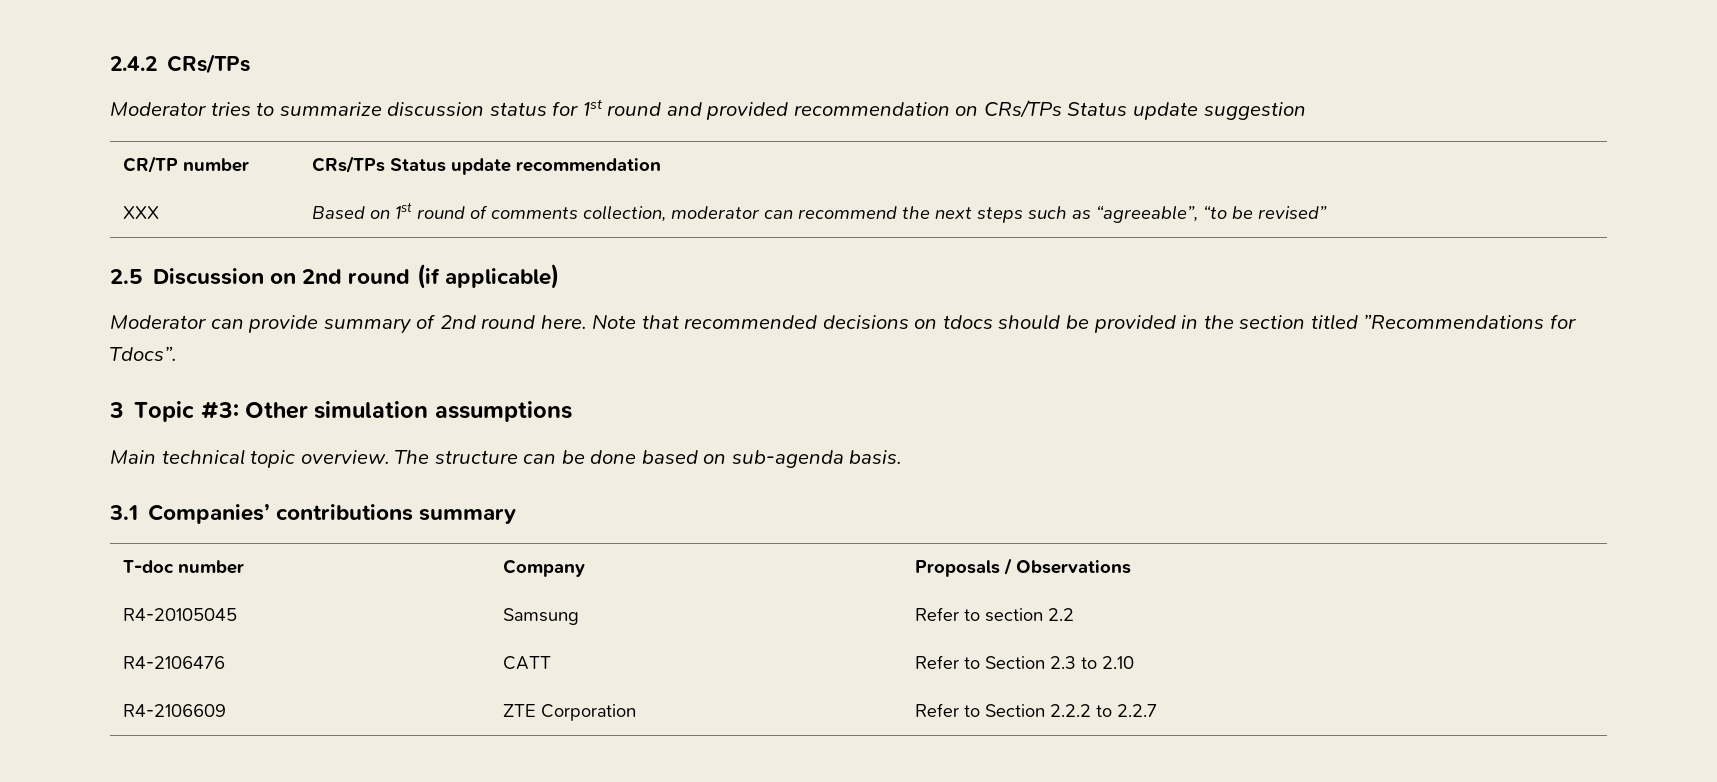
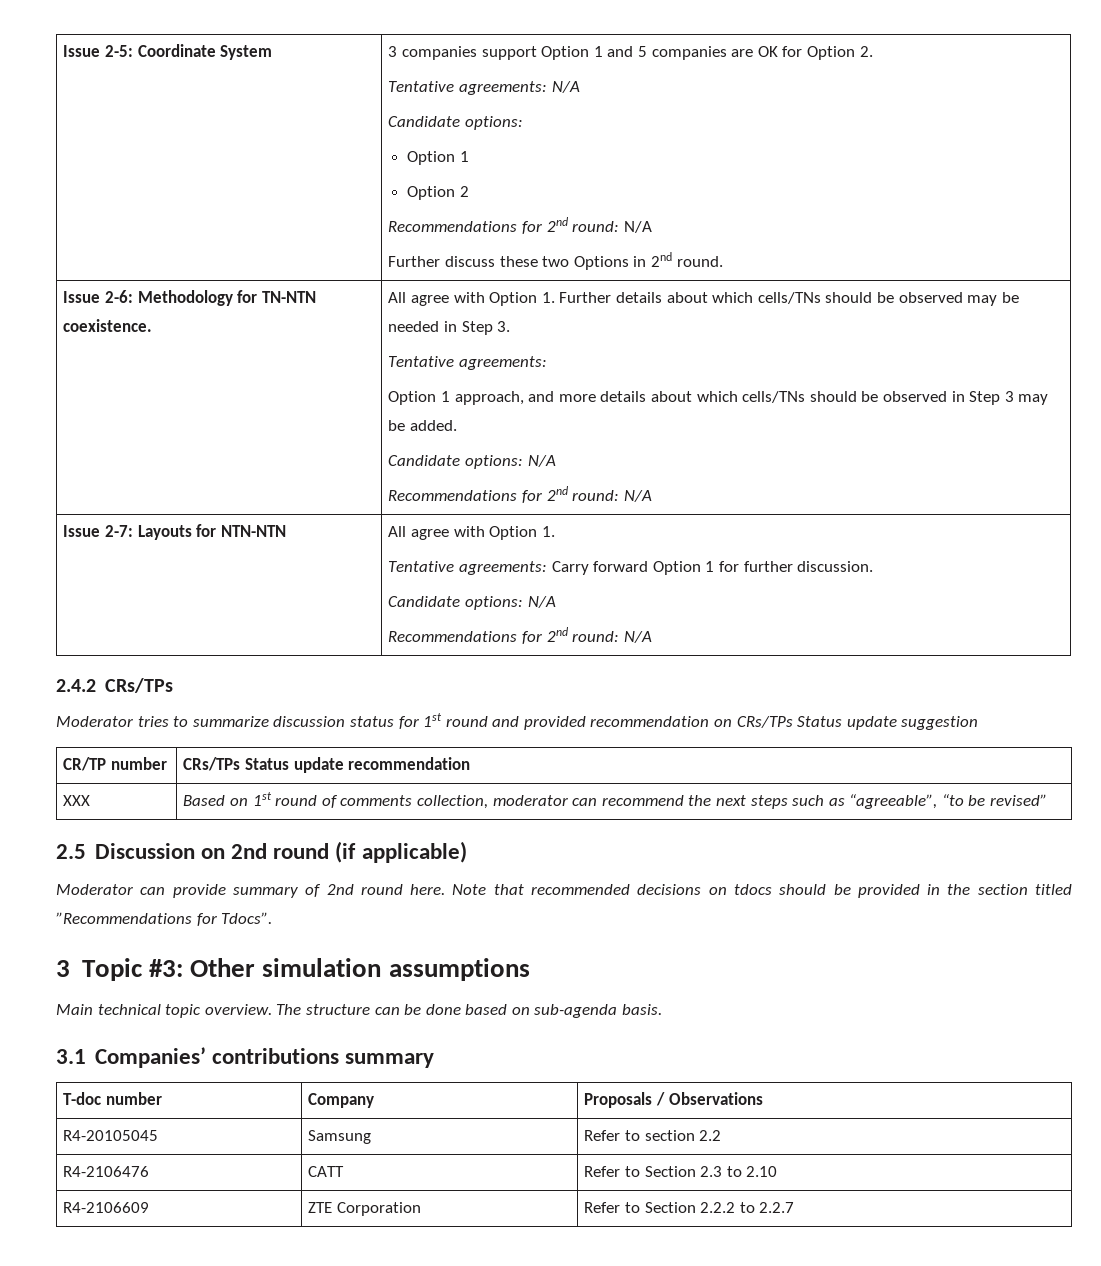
+ Issue 2-5: Coordinate System | 3 companies support Option 1 and 5 companies are OK for Option 2.
+ Tentative agreements: N/A
+ Candidate options:
+ Option 1
+ Option 2
+ Recommendations for 2nd round: N/A
+ Further discuss these two Options in 2nd round.
+ Issue 2-6: Methodology for TN-NTN coexistence. | All agree with Option 1. Further details about which cells/TNs should be observed may be needed in Step 3.
+ Tentative agreements:
+ Option 1 approach, and more details about which cells/TNs should be observed in Step 3 may be added.
+ Candidate options: N/A
+ Recommendations for 2nd round: N/A
+ Issue 2-7: Layouts for NTN-NTN | All agree with Option 1.
+ Tentative agreements: Carry forward Option 1 for further discussion.
+ Candidate options: N/A
+ Recommendations for 2nd round: N/A

